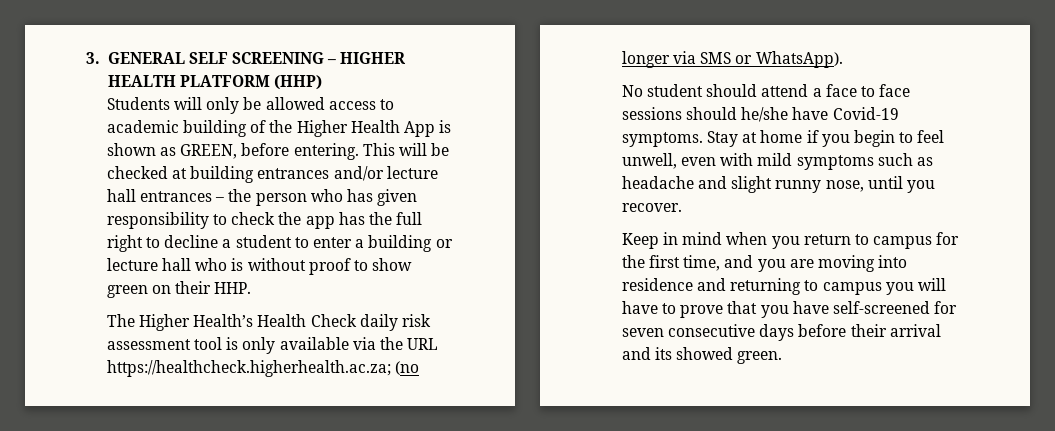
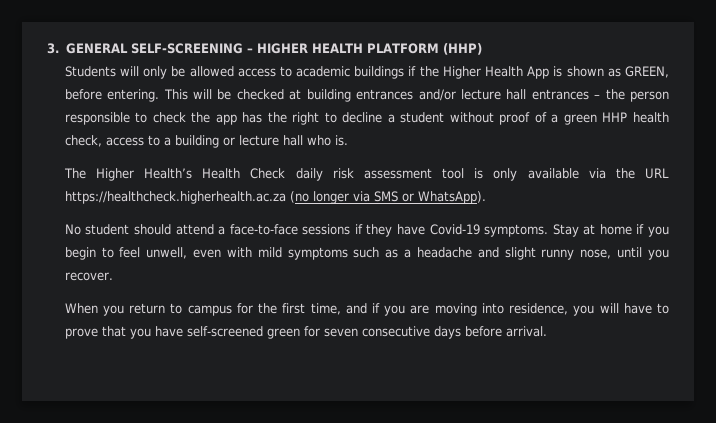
- 3. GENERAL SELF SCREENING – HIGHER HEALTH PLATFORM (HHP)
+ 3. GENERAL SELF-SCREENING – HIGHER HEALTH PLATFORM (HHP)
- Students will only be allowed access to academic building of the Higher Health App is shown as GREEN, before entering.
+ Students will only be allowed access to academic buildings if the Higher Health App is shown as GREEN, before entering.
- This will be checked at building entrances and/or lecture hall entrances – the person who has given responsibility to check the app has the full right to decline a student to enter a building or lecture hall who is without proof to show green on their HHP.
+ This will be checked at building entrances and/or lecture hall entrances – the person responsible to check the app has the right to decline a student without proof of a green HHP health check, access to a building or lecture hall who is.
- The Higher Health’s Health Check daily risk assessment tool is only available via the URL https://healthcheck.higherhealth.ac.za; (no longer via SMS or WhatsApp).
+ The Higher Health’s Health Check daily risk assessment tool is only available via the URL https://healthcheck.higherhealth.ac.za (no longer via SMS or WhatsApp).
- No student should attend a face to face sessions should he/she have Covid-19 symptoms.
+ No student should attend a face-to-face sessions if they have Covid-19 symptoms.
- Stay at home if you begin to feel unwell, even with mild symptoms such as headache and slight runny nose, until you recover.
+ Stay at home if you begin to feel unwell, even with mild symptoms such as a headache and slight runny nose, until you recover.
- Keep in mind when you return to campus for the first time, and you are moving into residence and returning to campus you will have to prove that you have self-screened for seven consecutive days before their arrival and its showed green.
+ When you return to campus for the first time, and if you are moving into residence, you will have to prove that you have self-screened green for seven consecutive days before arrival.

